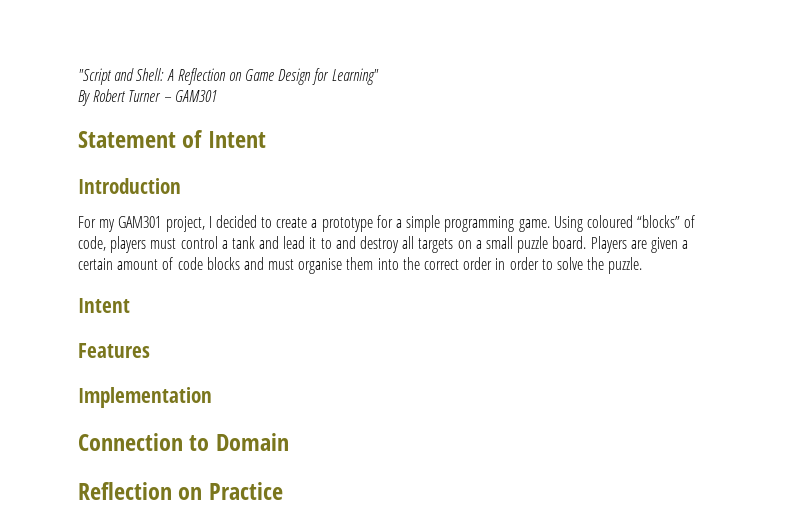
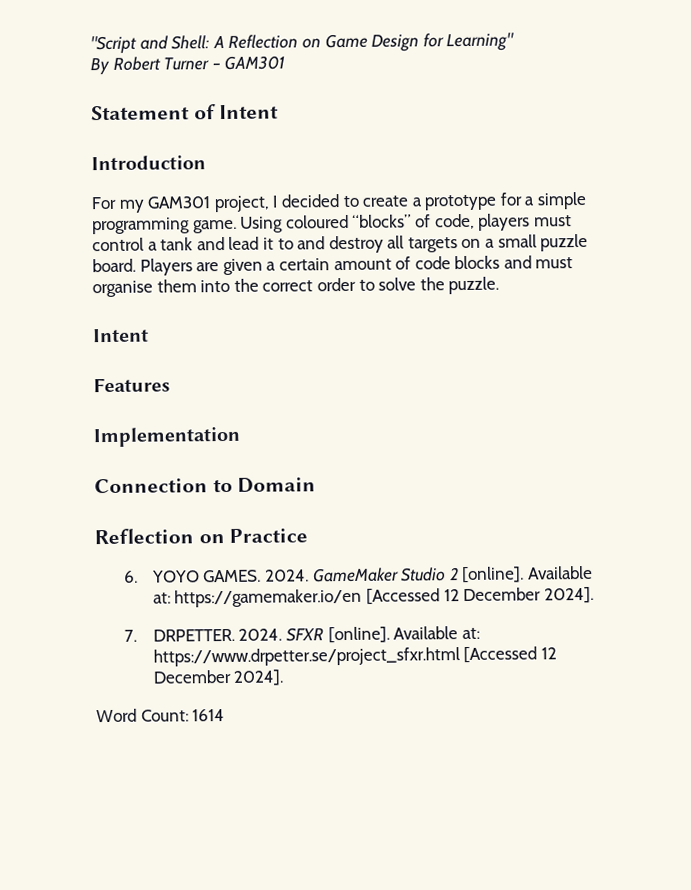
- Players are given a certain amount of code blocks and must organise them into the correct order in order to solve the puzzle.
+ Players are given a certain amount of code blocks and must organise them into the correct order to solve the puzzle.
+ 6. YOYO GAMES. 2024. GameMaker Studio 2 [online]. Available at: https://gamemaker.io/en [Accessed 12 December 2024].
+ 7. DRPETTER. 2024. SFXR [online]. Available at: https://www.drpetter.se/project_sfxr.html [Accessed 12 December 2024].
+ Word Count: 1614

